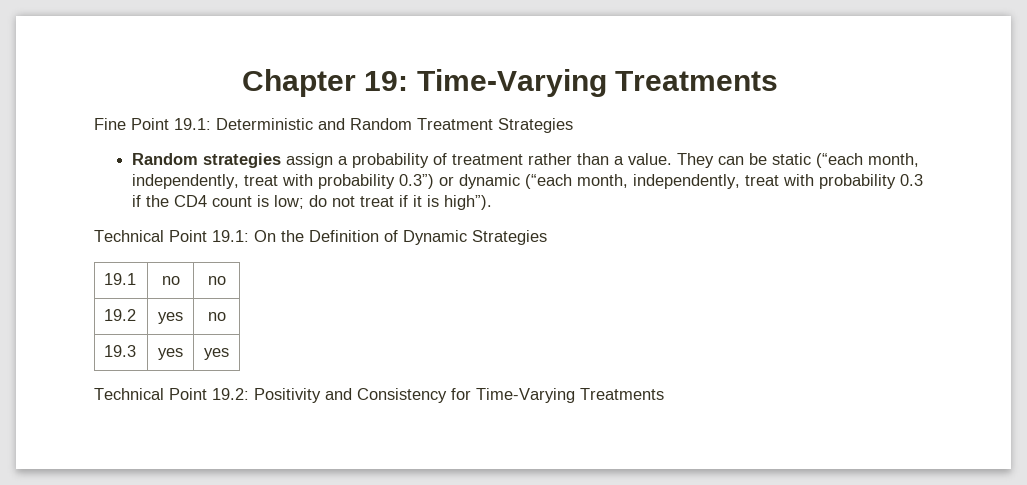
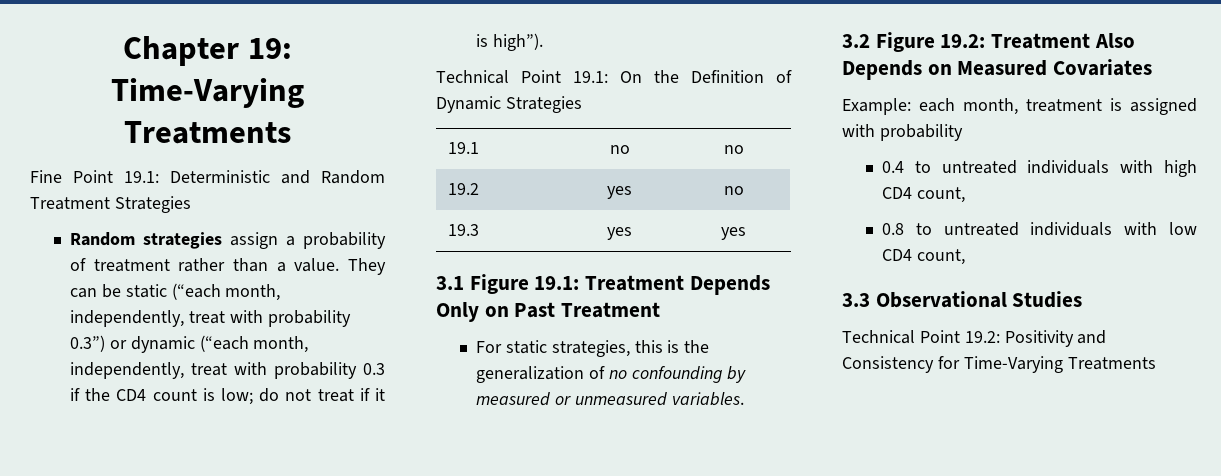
+ 3.1 Figure 19.1: Treatment Depends Only on Past Treatment
+ For static strategies, this is the generalization of no confounding by measured or unmeasured variables.
+ 3.2 Figure 19.2: Treatment Also Depends on Measured Covariates
+ Example: each month, treatment is assigned with probability
+ 0.4 to untreated individuals with high CD4 count,
+ 0.8 to untreated individuals with low CD4 count,
+ 3.3 Observational Studies

